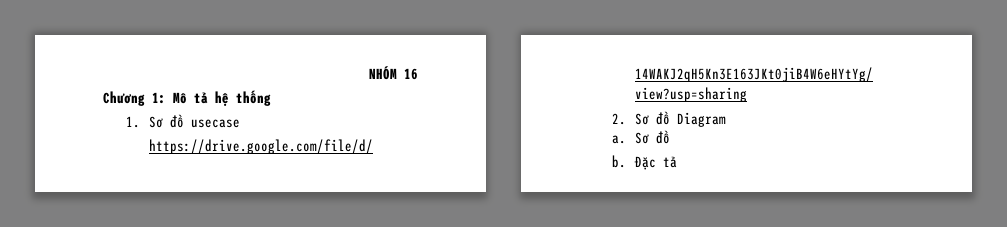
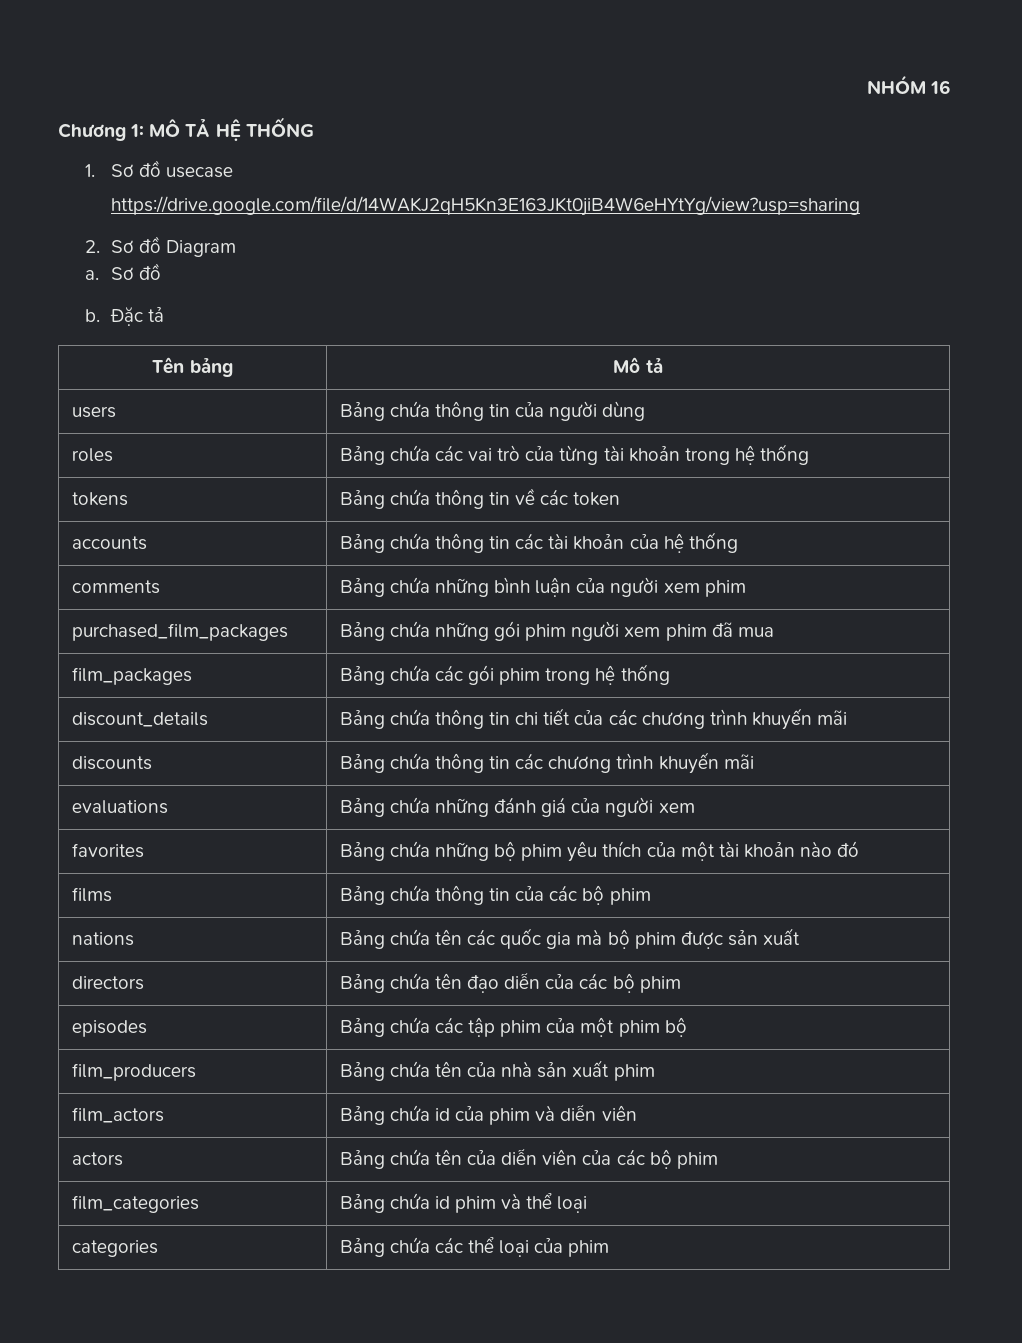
- Chương 1: Mô tả hệ thống
+ Chương 1: MÔ TẢ HỆ THỐNG
+ Tên bảng | Mô tả
+ users | Bảng chứa thông tin của người dùng
+ roles | Bảng chứa các vai trò của từng tài khoản trong hệ thống
+ tokens | Bảng chứa thông tin về các token
+ accounts | Bảng chứa thông tin các tài khoản của hệ thống
+ comments | Bảng chứa những bình luận của người xem phim
+ purchased_film_packages | Bảng chứa những gói phim người xem phim đã mua
+ film_packages | Bảng chứa các gói phim trong hệ thống
+ discount_details | Bảng chứa thông tin chi tiết của các chương trình khuyến mãi
+ discounts | Bảng chứa thông tin các chương trình khuyến mãi
+ evaluations | Bảng chứa những đánh giá của người xem
+ favorites | Bảng chứa những bộ phim yêu thích của một tài khoản nào đó
+ films | Bảng chứa thông tin của các bộ phim
+ nations | Bảng chứa tên các quốc gia mà bộ phim được sản xuất
+ directors | Bảng chứa tên đạo diễn của các bộ phim
+ episodes | Bảng chứa các tập phim của một phim bộ
+ film_producers | Bảng chứa tên của nhà sản xuất phim
+ film_actors | Bảng chứa id của phim và diễn viên
+ actors | Bảng chứa tên của diễn viên của các bộ phim
+ film_categories | Bảng chứa id phim và thể loại
+ categories | Bảng chứa các thể loại của phim

